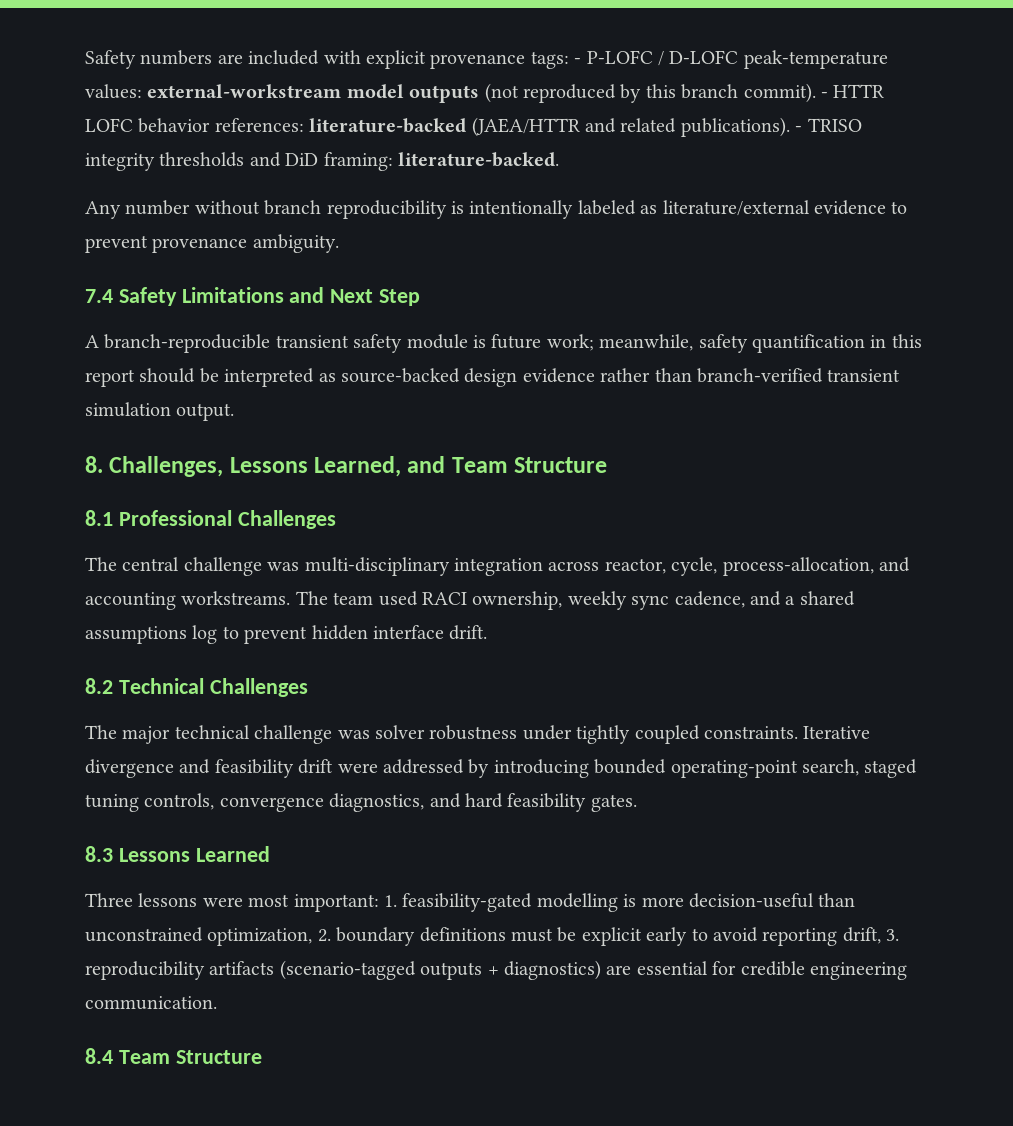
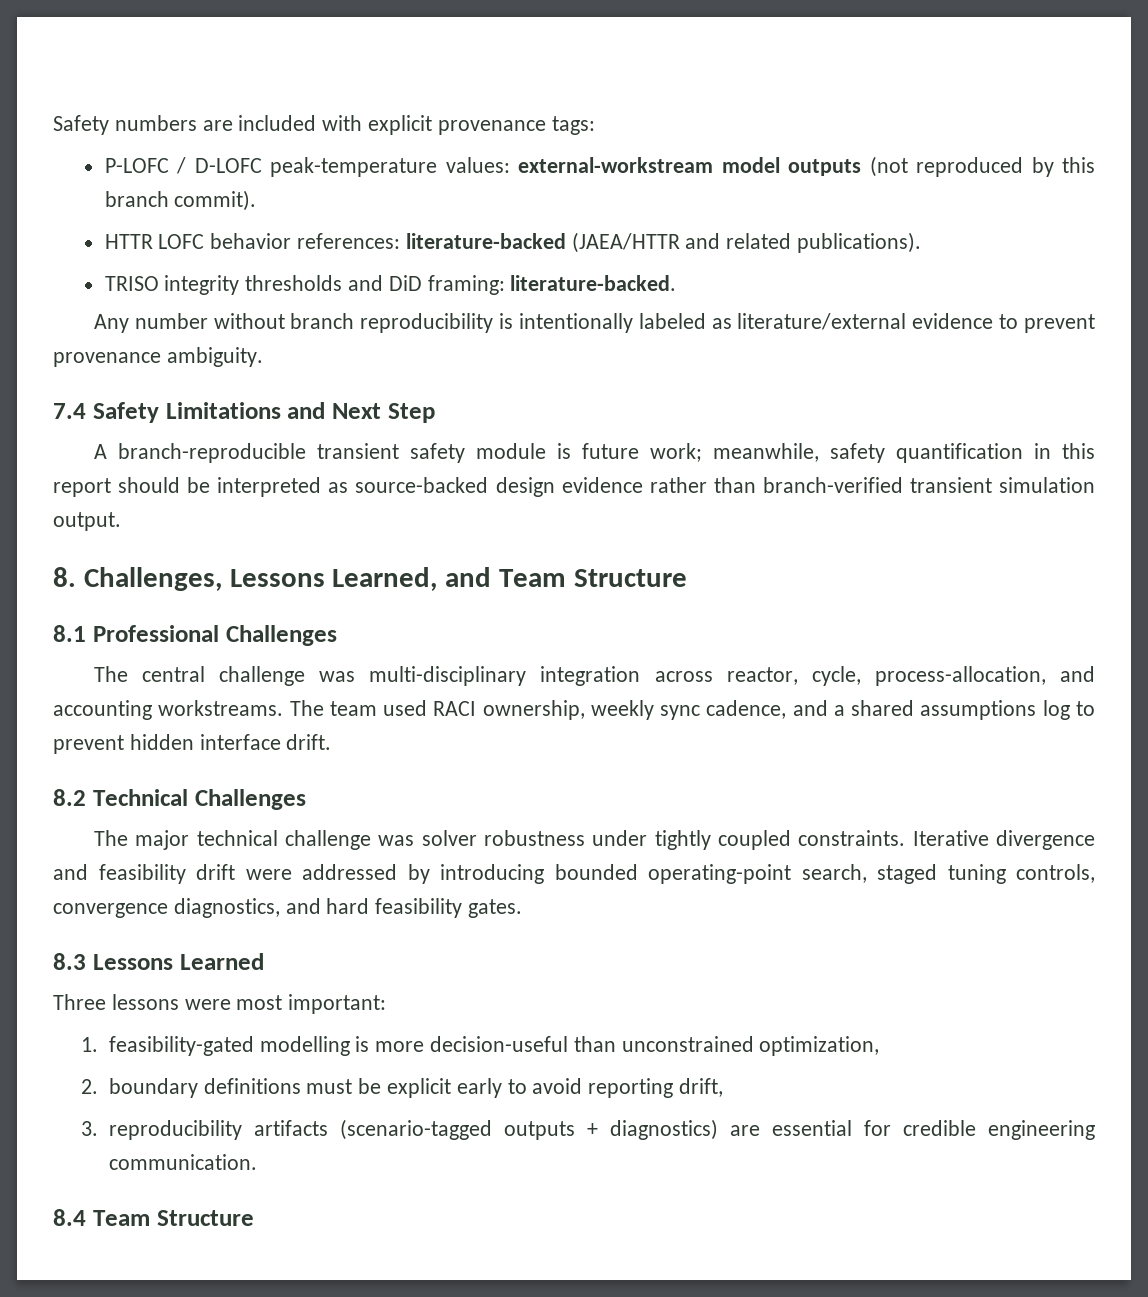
- Safety numbers are included with explicit provenance tags: - P-LOFC / D-LOFC peak-temperature values: external-workstream model outputs (not reproduced by this branch commit). - HTTR LOFC behavior references: literature-backed (JAEA/HTTR and related publications). - TRISO integrity thresholds and DiD framing: literature-backed.
+ Safety numbers are included with explicit provenance tags:
+ P-LOFC / D-LOFC peak-temperature values: external-workstream model outputs (not reproduced by this branch commit).
+ HTTR LOFC behavior references: literature-backed (JAEA/HTTR and related publications).
+ TRISO integrity thresholds and DiD framing: literature-backed.
- Three lessons were most important: 1. feasibility-gated modelling is more decision-useful than unconstrained optimization, 2. boundary definitions must be explicit early to avoid reporting drift, 3. reproducibility artifacts (scenario-tagged outputs + diagnostics) are essential for credible engineering communication.
+ Three lessons were most important:
+ 1. feasibility-gated modelling is more decision-useful than unconstrained optimization,
+ 2. boundary definitions must be explicit early to avoid reporting drift,
+ 3. reproducibility artifacts (scenario-tagged outputs + diagnostics) are essential for credible engineering communication.

